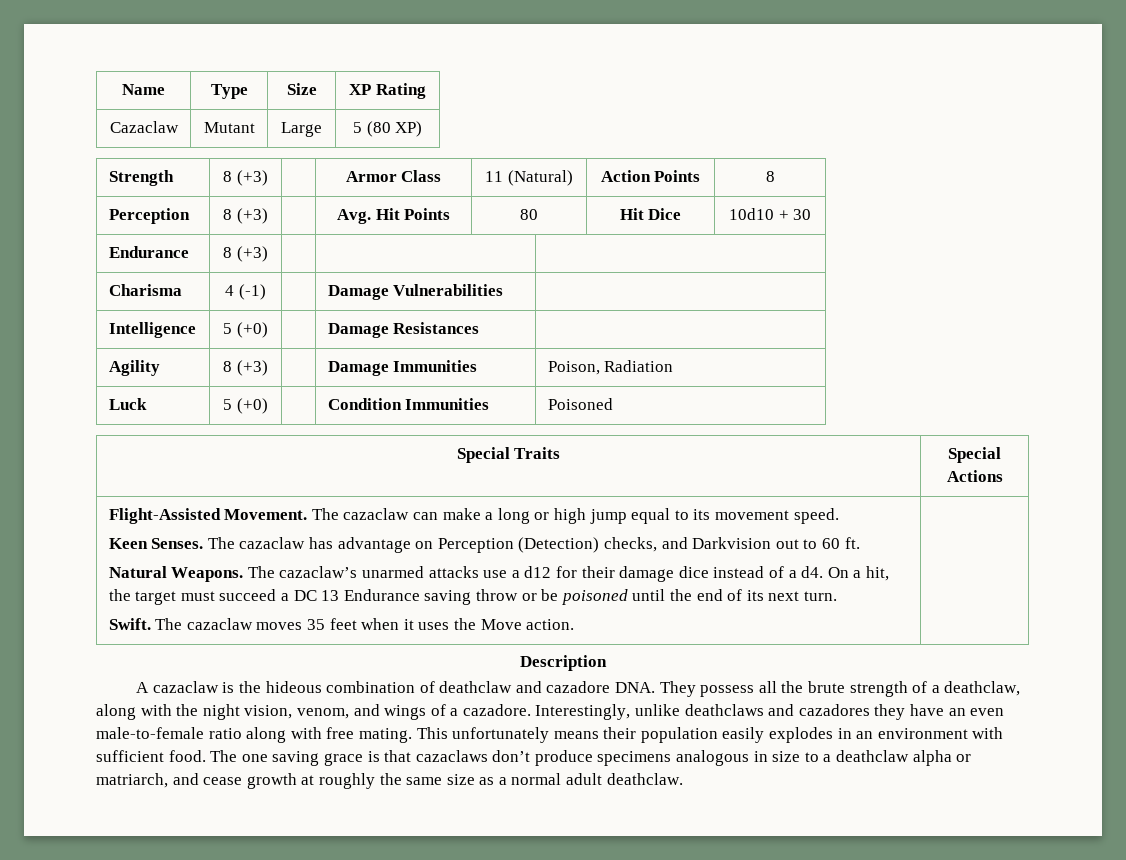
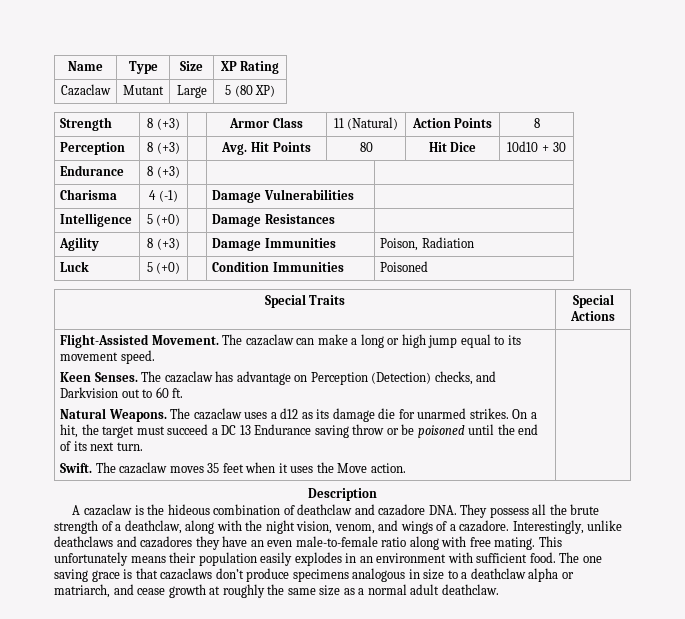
- The cazaclaw’s unarmed attacks use a d12 for their damage dice instead of a d4.
+ The cazaclaw uses a d12 as its damage die for unarmed strikes.

